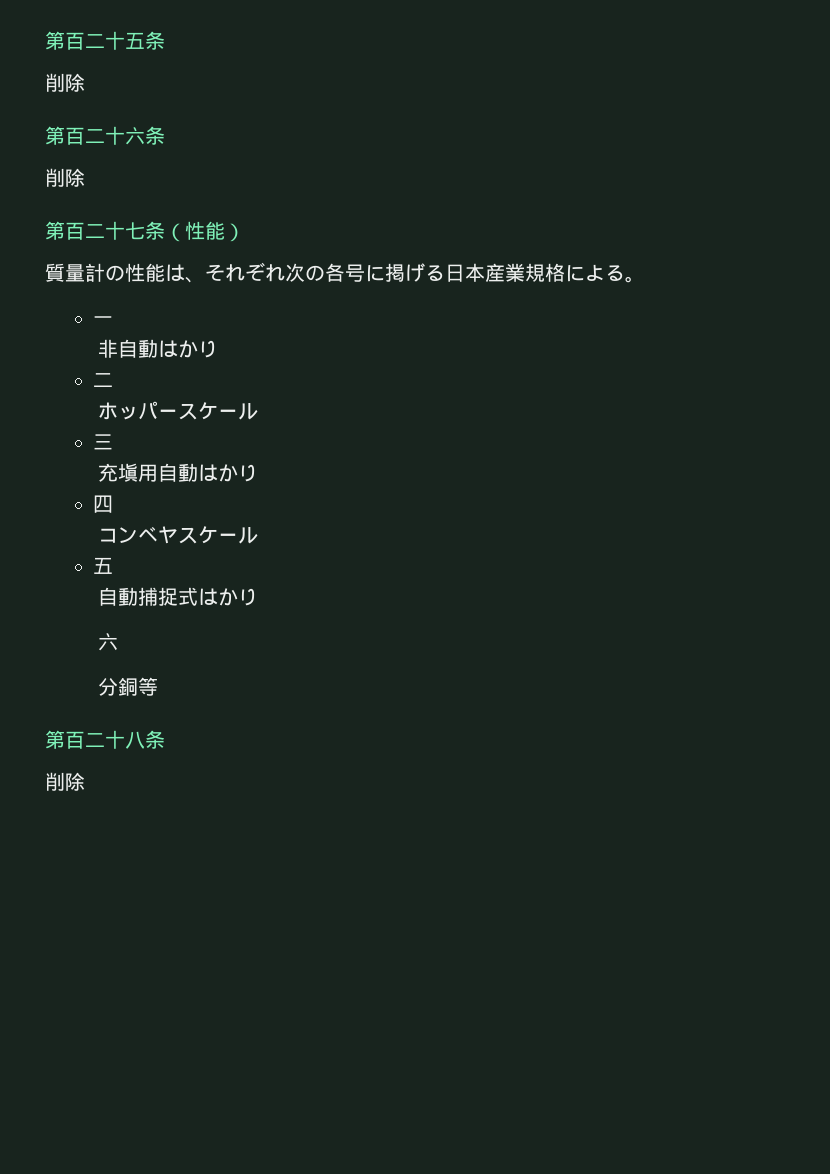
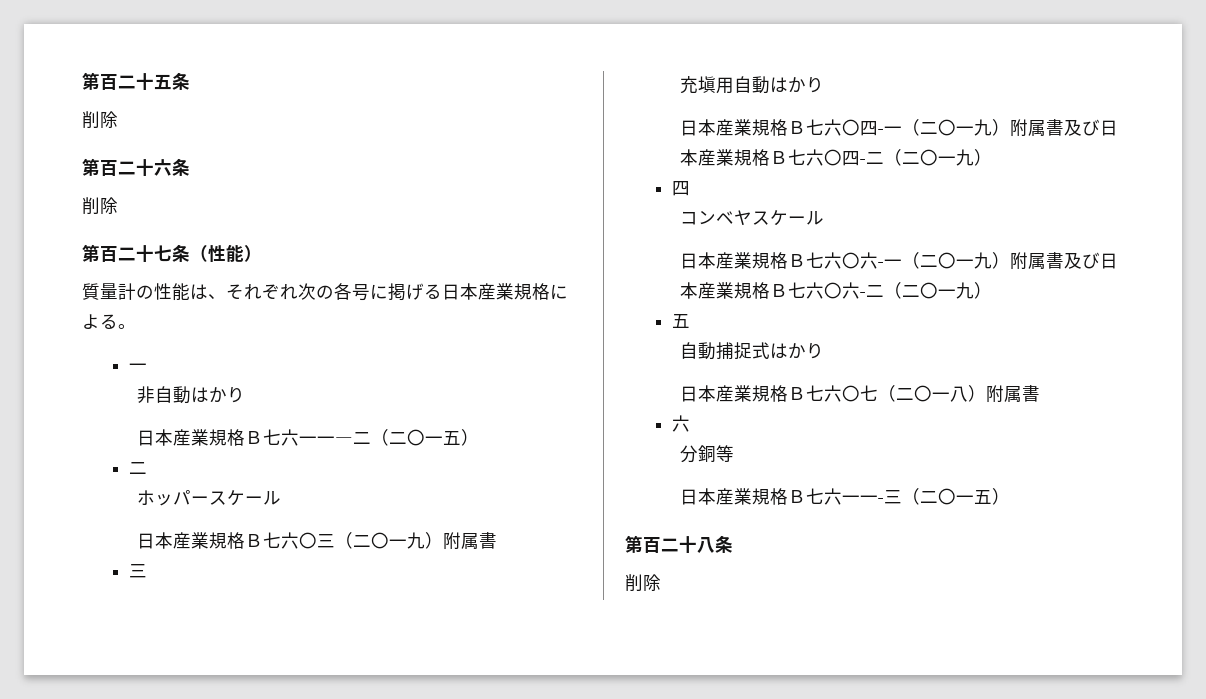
+ 日本産業規格Ｂ七六一一―二（二〇一五）
+ 日本産業規格Ｂ七六〇三（二〇一九）附属書
+ 日本産業規格Ｂ七六〇四-一（二〇一九）附属書及び日本産業規格Ｂ七六〇四-二（二〇一九）
+ 日本産業規格Ｂ七六〇六-一（二〇一九）附属書及び日本産業規格Ｂ七六〇六-二（二〇一九）
  自動捕捉式はかり
+ 日本産業規格Ｂ七六〇七（二〇一八）附属書
  六
  分銅等
+ 日本産業規格Ｂ七六一一-三（二〇一五）

